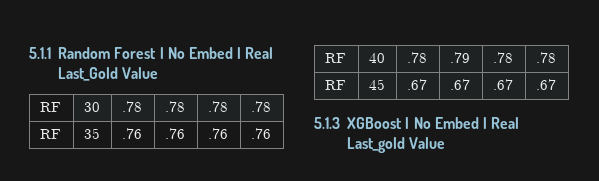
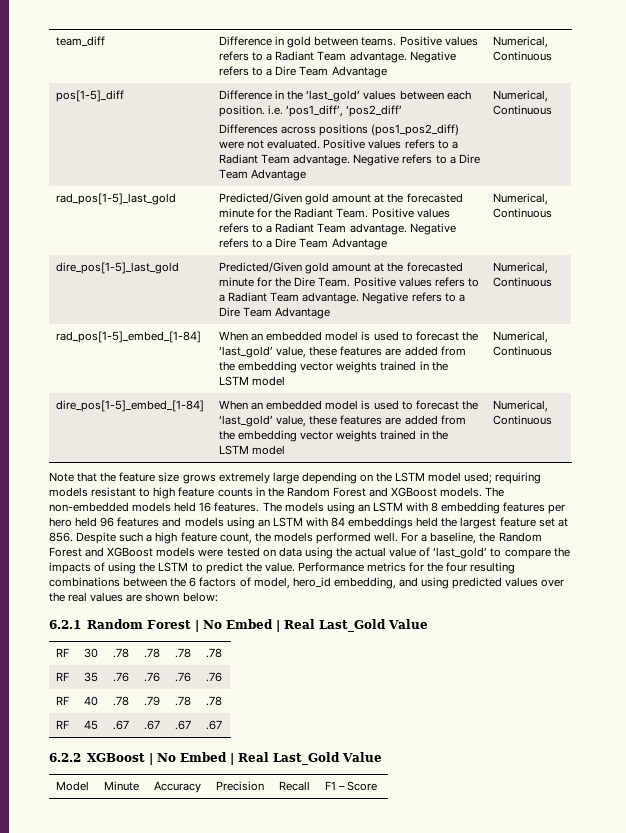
- 5.1.1 Random Forest | No Embed | Real Last_Gold Value
+ team_diff | Difference in gold between teams. Positive values refers to a Radiant Team advantage. Negative refers to a Dire Team Advantage | Numerical, Continuous
+ pos[1-5]_diff | Difference in the ‘last_gold’ values between each position. i.e. ‘pos1_diff’, ‘pos2_diff’
+ Differences across positions (pos1_pos2_diff) were not evaluated. Positive values refers to a Radiant Team advantage. Negative refers to a Dire Team Advantage | Numerical, Continuous
+ rad_pos[1-5]_last_gold | Predicted/Given gold amount at the forecasted minute for the Radiant Team. Positive values refers to a Radiant Team advantage. Negative refers to a Dire Team Advantage | Numerical, Continuous
+ dire_pos[1-5]_last_gold | Predicted/Given gold amount at the forecasted minute for the Dire Team. Positive values refers to a Radiant Team advantage. Negative refers to a Dire Team Advantage | Numerical, Continuous
+ rad_pos[1-5]_embed_[1-84] | When an embedded model is used to forecast the ‘last_gold’ value, these features are added from the embedding vector weights trained in the LSTM model | Numerical, Continuous
+ dire_pos[1-5]_embed_[1-84] | When an embedded model is used to forecast the ‘last_gold’ value, these features are added from the embedding vector weights trained in the LSTM model | Numerical, Continuous
+ Note that the feature size grows extremely large depending on the LSTM model used; requiring models resistant to high feature counts in the Random Forest and XGBoost models. The non-embedded models held 16 features. The models using an LSTM with 8 embedding features per hero held 96 features and models using an LSTM with 84 embeddings held the largest feature set at 856. Despite such a high feature count, the models performed well. For a baseline, the Random Forest and XGBoost models were tested on data using the actual value of ‘last_gold’ to compare the impacts of using the LSTM to predict the value. Performance metrics for the four resulting combinations between the 6 factors of model, hero_id embedding, and using predicted values over the real values are shown below:
+ 6.2.1 Random Forest | No Embed | Real Last_Gold Value
- 5.1.3 XGBoost | No Embed | Real Last_gold Value
+ 6.2.2 XGBoost | No Embed | Real Last_Gold Value
+ Model | Minute | Accuracy | Precision | Recall | F1 – Score

